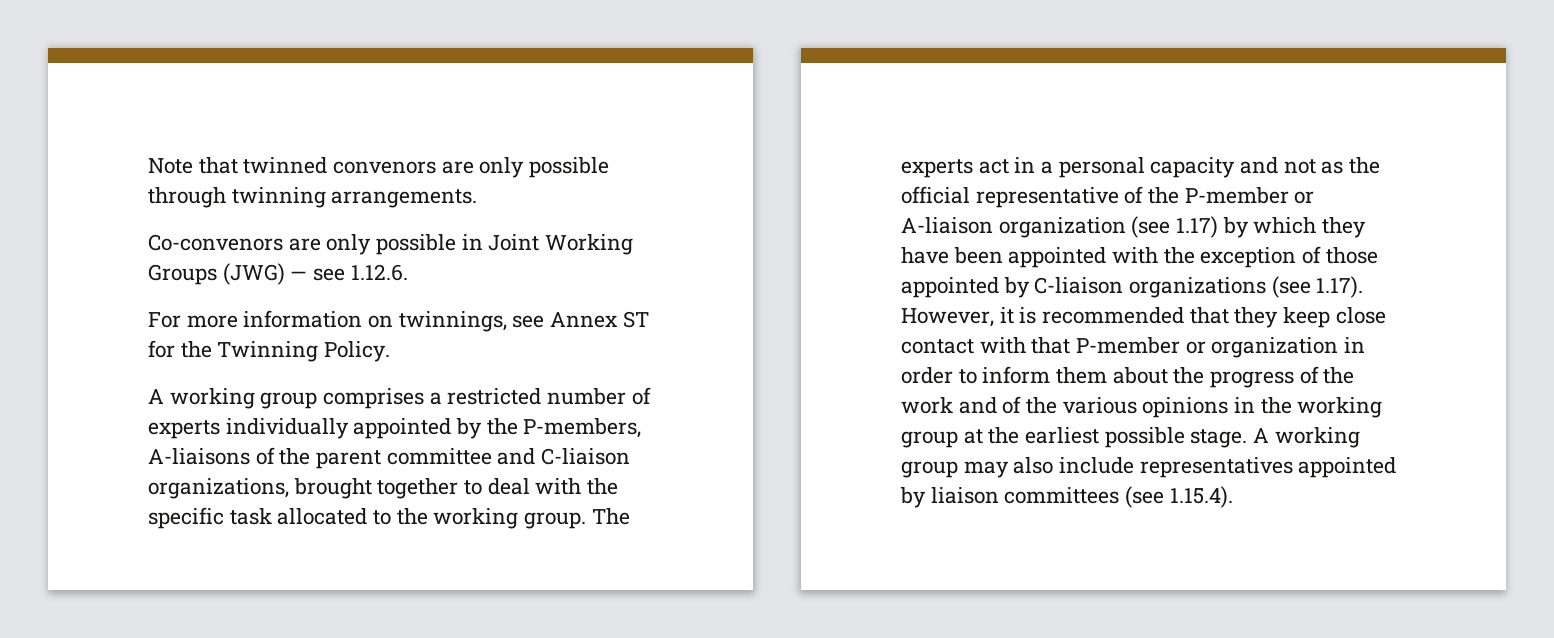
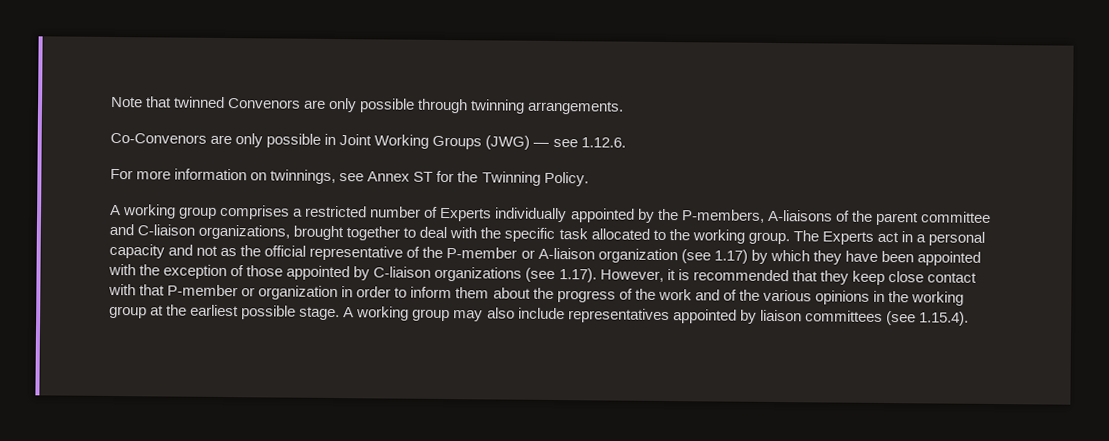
- Note that twinned convenors are only possible through twinning arrangements.
+ Note that twinned Convenors are only possible through twinning arrangements.
- Co-convenors are only possible in Joint Working Groups (JWG) — see 1.12.6.
+ Co-Convenors are only possible in Joint Working Groups (JWG) — see 1.12.6.
- A working group comprises a restricted number of experts individually appointed by the P-members, A-liaisons of the parent committee and C-liaison organizations, brought together to deal with the specific task allocated to the working group.
+ A working group comprises a restricted number of Experts individually appointed by the P-members, A-liaisons of the parent committee and C-liaison organizations, brought together to deal with the specific task allocated to the working group.
- The experts act in a personal capacity and not as the official representative of the P-member or A-liaison organization (see 1.17) by which they have been appointed with the exception of those appointed by C-liaison organizations (see 1.17). However, it is recommended that they keep close contact with that P-member or organization in order to inform them about the progress of the work and of the various opinions in the working group at the earliest possible stage.
+ The Experts act in a personal capacity and not as the official representative of the P-member or A-liaison organization (see 1.17) by which they have been appointed with the exception of those appointed by C-liaison organizations (see 1.17). However, it is recommended that they keep close contact with that P-member or organization in order to inform them about the progress of the work and of the various opinions in the working group at the earliest possible stage.

